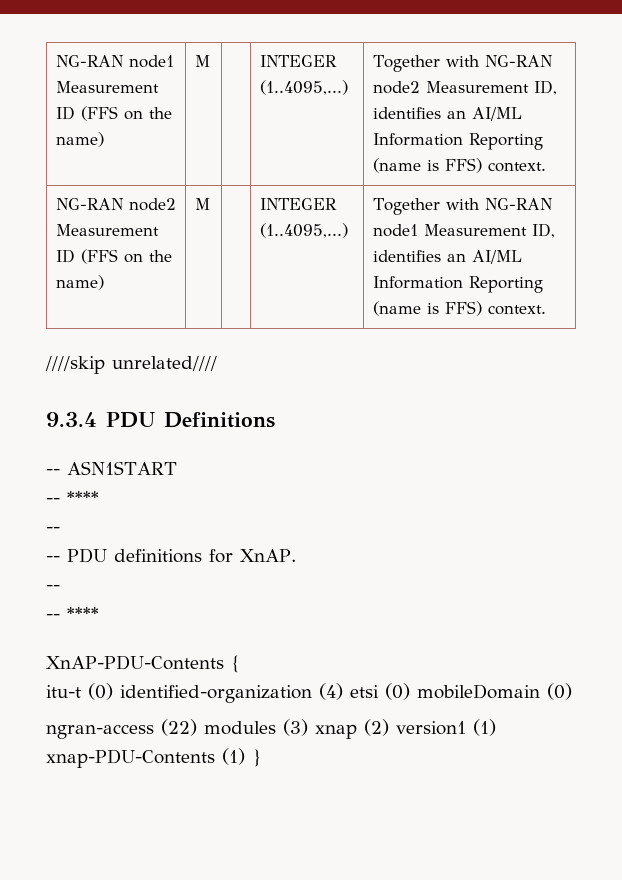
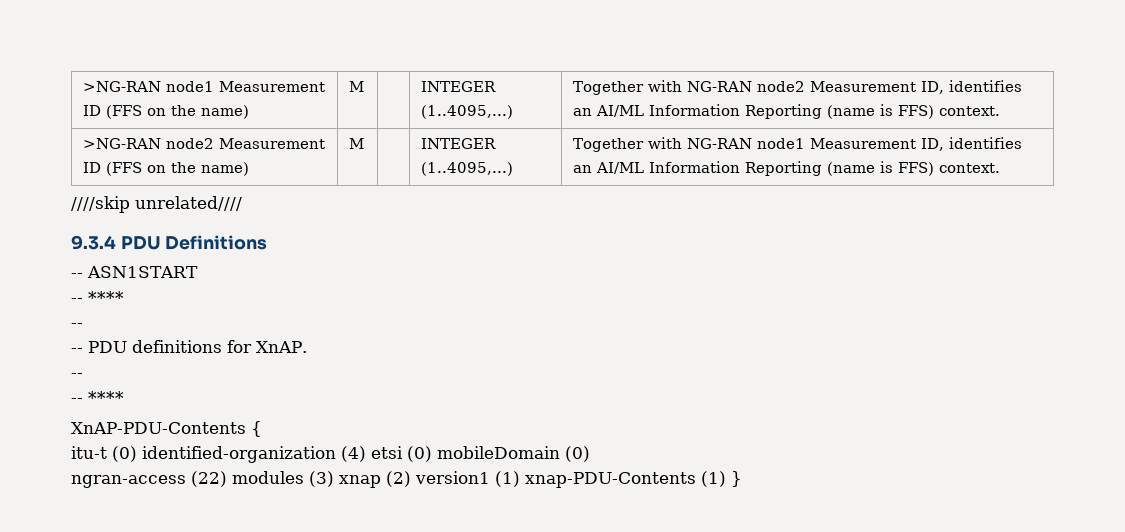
- NG-RAN node1 Measurement ID (FFS on the name) | M | | INTEGER (1..4095,...) | Together with NG-RAN node2 Measurement ID, identifies an AI/ML Information Reporting (name is FFS) context.
+ >NG-RAN node1 Measurement ID (FFS on the name) | M | | INTEGER (1..4095,...) | Together with NG-RAN node2 Measurement ID, identifies an AI/ML Information Reporting (name is FFS) context.
- NG-RAN node2 Measurement ID (FFS on the name) | M | | INTEGER (1..4095,...) | Together with NG-RAN node1 Measurement ID, identifies an AI/ML Information Reporting (name is FFS) context.
+ >NG-RAN node2 Measurement ID (FFS on the name) | M | | INTEGER (1..4095,...) | Together with NG-RAN node1 Measurement ID, identifies an AI/ML Information Reporting (name is FFS) context.

